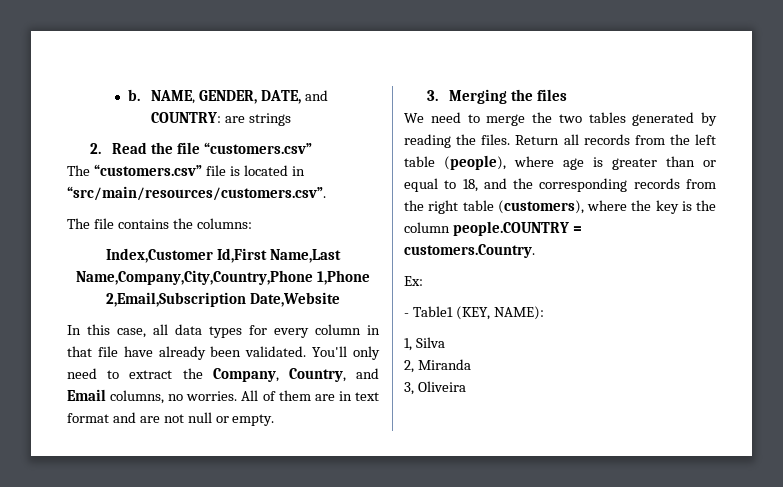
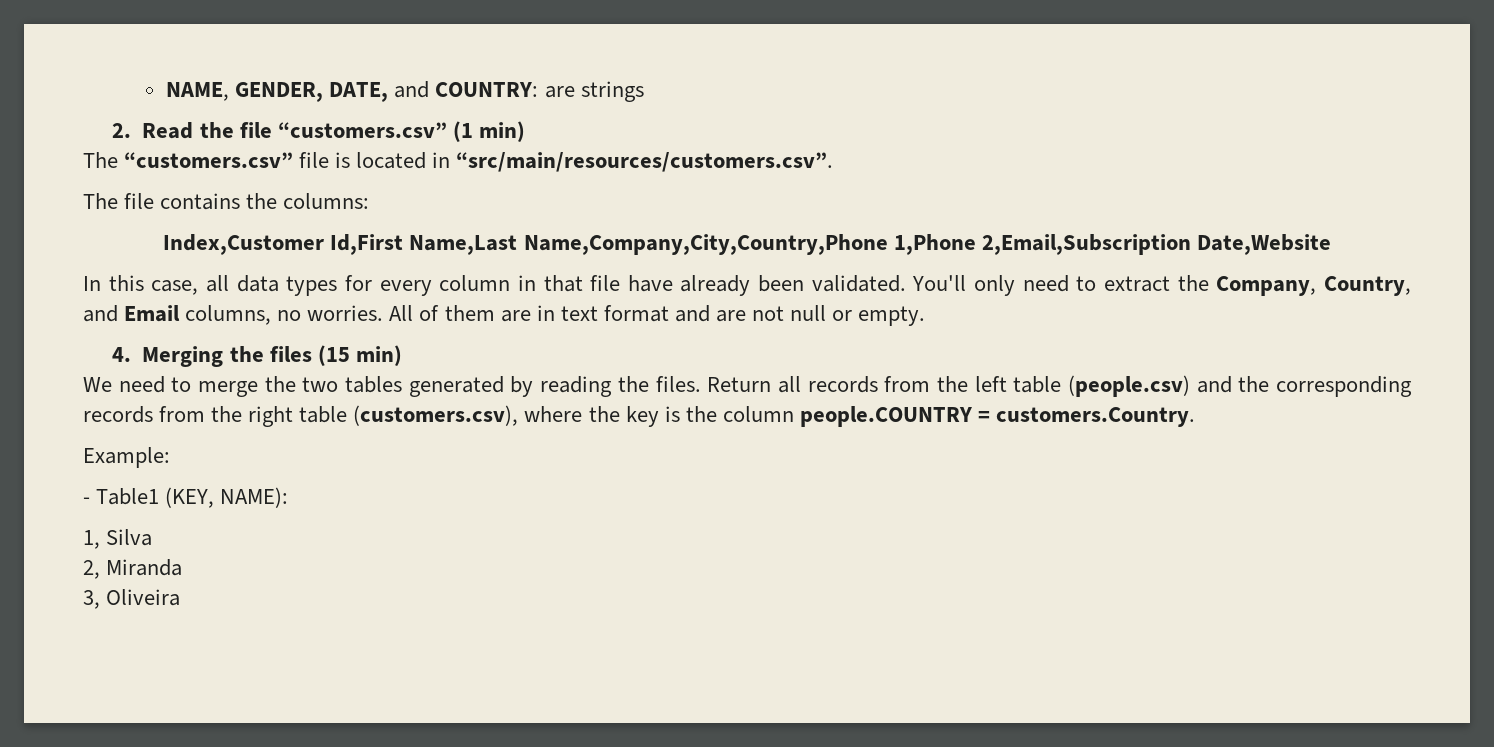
- b.
- 2. Read the file “customers.csv”
+ 2. Read the file “customers.csv” (1 min)
- 3. Merging the files
+ 4. Merging the files (15 min)
- Return all records from the left table (people), where age is greater than or equal to 18, and the corresponding records from the right table (customers), where the key is the column people.COUNTRY = customers.Country.
+ Return all records from the left table (people.csv) and the corresponding records from the right table (customers.csv), where the key is the column people.COUNTRY = customers.Country.
- Ex:
+ Example:

